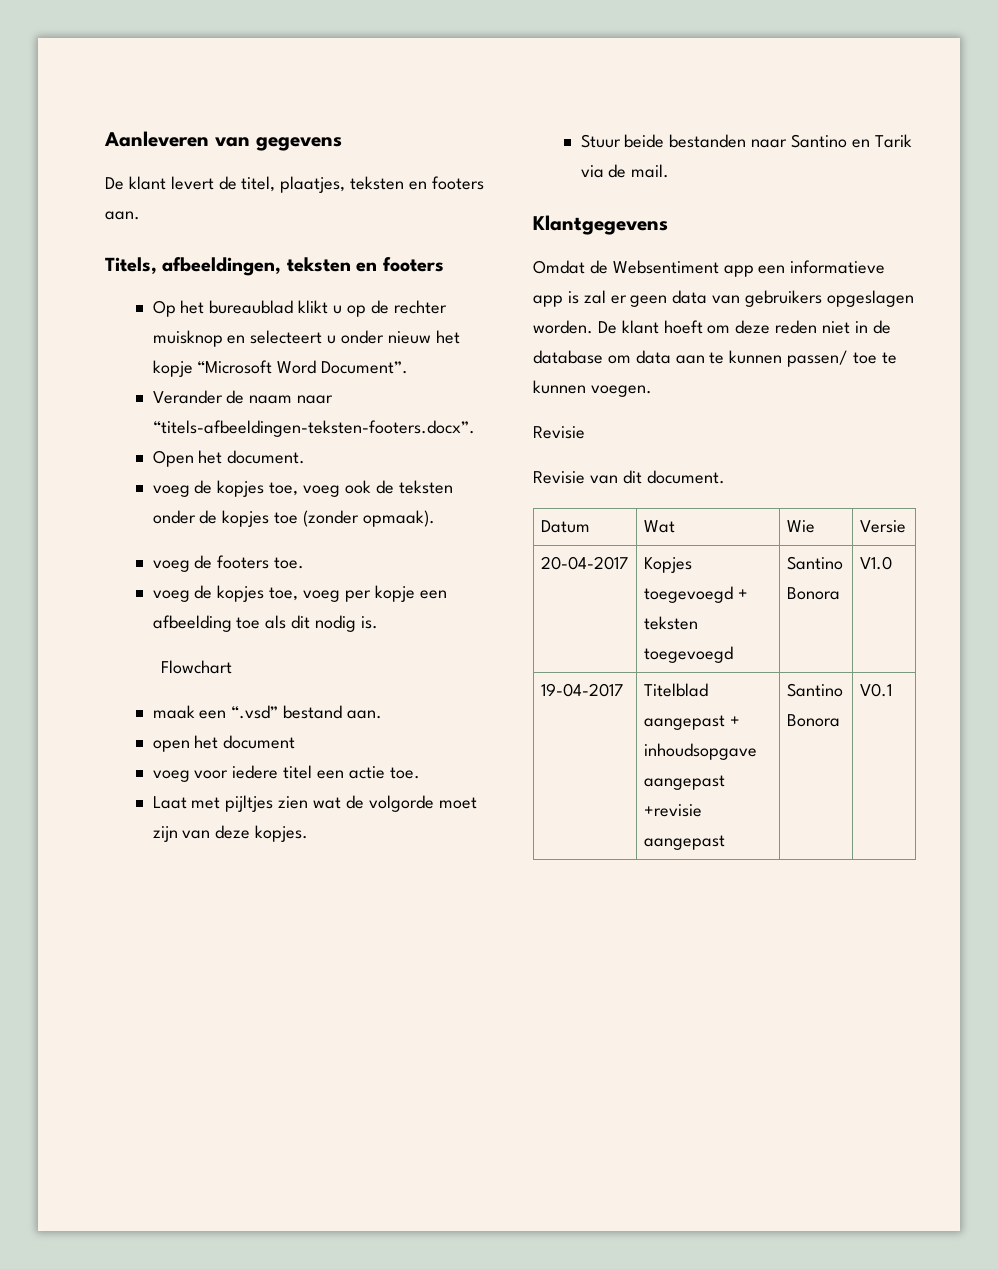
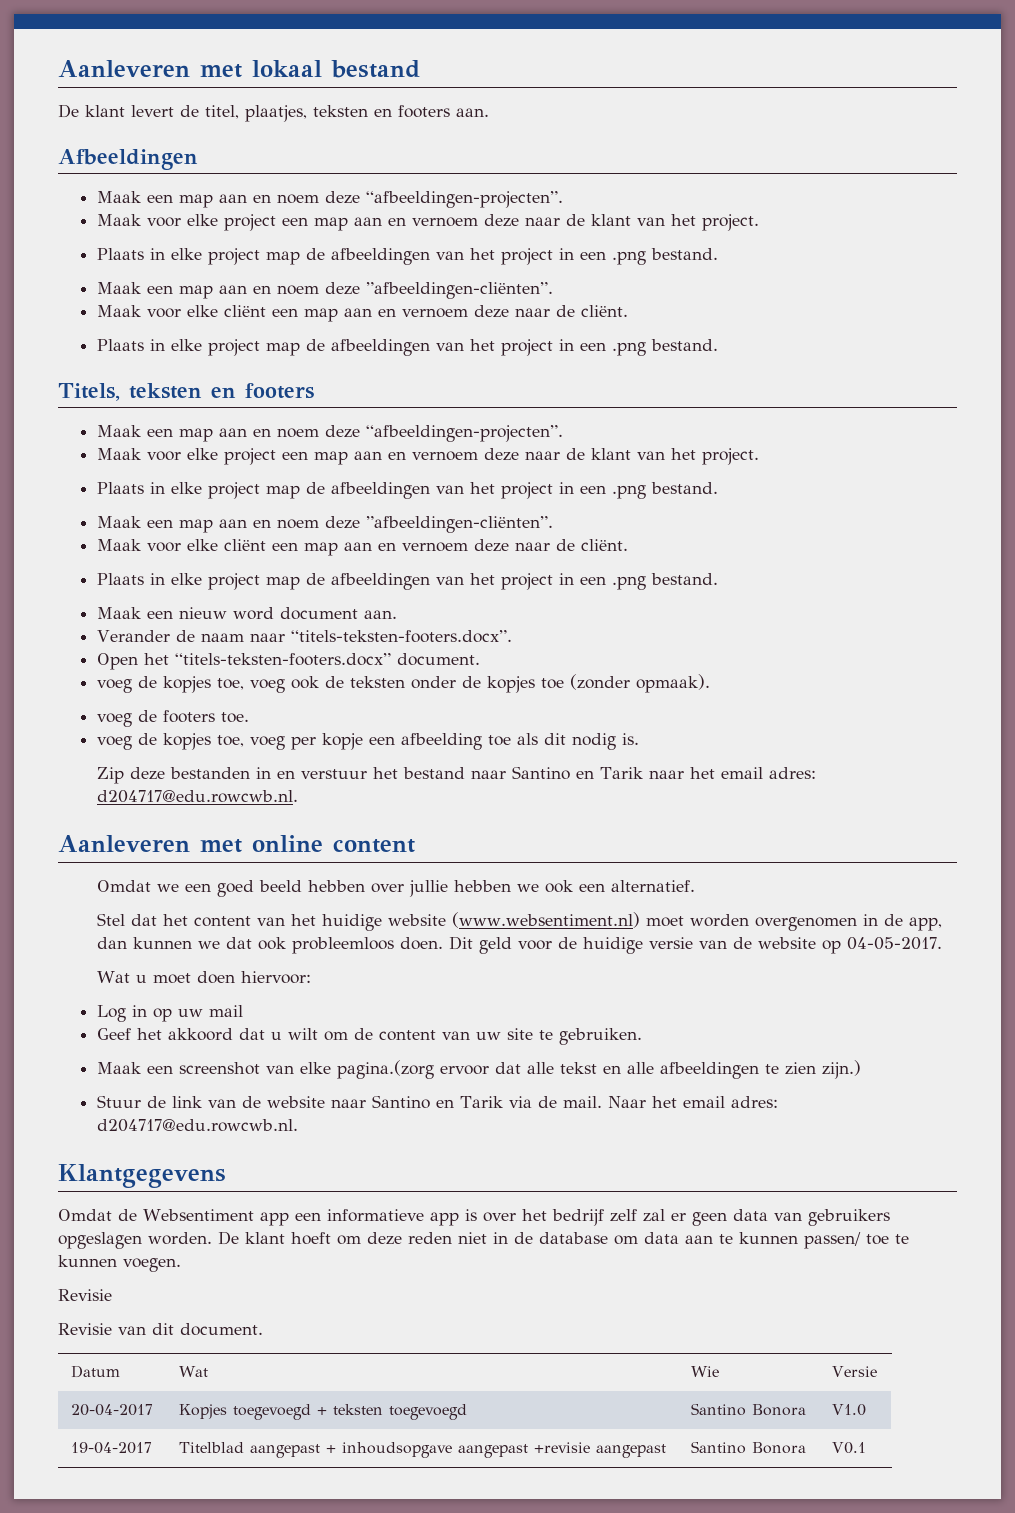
- Aanleveren van gegevens
+ Aanleveren met lokaal bestand
+ Afbeeldingen
+ Maak een map aan en noem deze “afbeeldingen-projecten”.
+ Maak voor elke project een map aan en vernoem deze naar de klant van het project.
+ Plaats in elke project map de afbeeldingen van het project in een .png bestand.
+ Maak een map aan en noem deze ”afbeeldingen-cliënten”.
+ Maak voor elke cliënt een map aan en vernoem deze naar de cliënt.
+ Plaats in elke project map de afbeeldingen van het project in een .png bestand.
- Titels, afbeeldingen, teksten en footers
- Op het bureaublad klikt u op de rechter muisknop en selecteert u onder nieuw het kopje “Microsoft Word Document”.
+ Titels, teksten en footers
+ Maak een map aan en noem deze “afbeeldingen-projecten”.
+ Maak voor elke project een map aan en vernoem deze naar de klant van het project.
+ Plaats in elke project map de afbeeldingen van het project in een .png bestand.
+ Maak een map aan en noem deze ”afbeeldingen-cliënten”.
+ Maak voor elke cliënt een map aan en vernoem deze naar de cliënt.
+ Plaats in elke project map de afbeeldingen van het project in een .png bestand.
+ Maak een nieuw word document aan.
- Verander de naam naar “titels-afbeeldingen-teksten-footers.docx”.
+ Verander de naam naar “titels-teksten-footers.docx”.
- Open het document.
+ Open het “titels-teksten-footers.docx” document.
- Flowchart
- maak een “.vsd” bestand aan.
- open het document
- voeg voor iedere titel een actie toe.
- Laat met pijltjes zien wat de volgorde moet zijn van deze kopjes.
- Stuur beide bestanden naar Santino en Tarik via de mail.
+ Zip deze bestanden in en verstuur het bestand naar Santino en Tarik naar het email adres: d204717@edu.rowcwb.nl.
+ Aanleveren met online content
+ Omdat we een goed beeld hebben over jullie hebben we ook een alternatief.
+ Stel dat het content van het huidige website (www.websentiment.nl) moet worden overgenomen in de app, dan kunnen we dat ook probleemloos doen. Dit geld voor de huidige versie van de website op 04-05-2017.
+ Wat u moet doen hiervoor:
+ Log in op uw mail
+ Geef het akkoord dat u wilt om de content van uw site te gebruiken.
+ Maak een screenshot van elke pagina.(zorg ervoor dat alle tekst en alle afbeeldingen te zien zijn.)
+ Stuur de link van de website naar Santino en Tarik via de mail. Naar het email adres: d204717@edu.rowcwb.nl.
- Omdat de Websentiment app een informatieve app is zal er geen data van gebruikers opgeslagen worden.
+ Omdat de Websentiment app een informatieve app is over het bedrijf zelf zal er geen data van gebruikers opgeslagen worden.

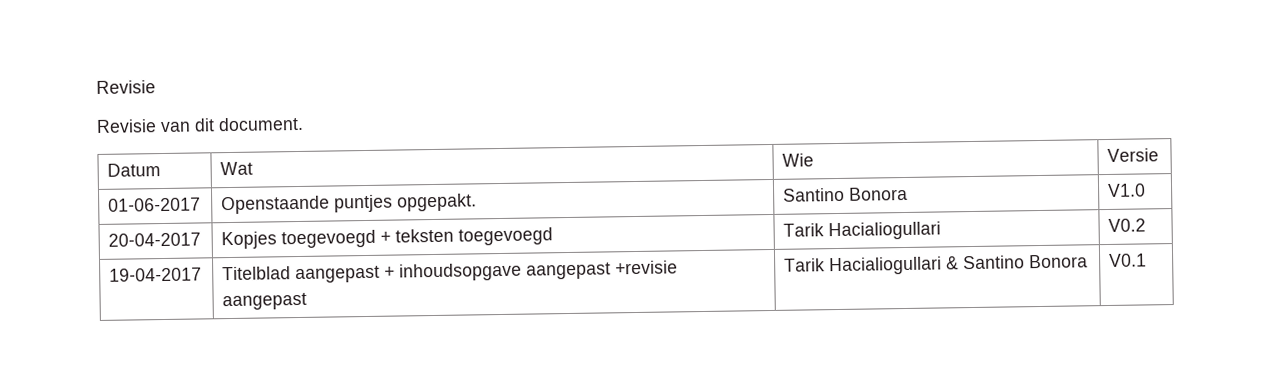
- Aanleveren met lokaal bestand
- De klant levert de titel, plaatjes, teksten en footers aan.
- Afbeeldingen
- Maak een map aan en noem deze “afbeeldingen-projecten”.
- Maak voor elke project een map aan en vernoem deze naar de klant van het project.
- Plaats in elke project map de afbeeldingen van het project in een .png bestand.
- Maak een map aan en noem deze ”afbeeldingen-cliënten”.
- Maak voor elke cliënt een map aan en vernoem deze naar de cliënt.
- Plaats in elke project map de afbeeldingen van het project in een .png bestand.
- Titels, teksten en footers
- Maak een map aan en noem deze “afbeeldingen-projecten”.
- Maak voor elke project een map aan en vernoem deze naar de klant van het project.
- Plaats in elke project map de afbeeldingen van het project in een .png bestand.
- Maak een map aan en noem deze ”afbeeldingen-cliënten”.
- Maak voor elke cliënt een map aan en vernoem deze naar de cliënt.
- Plaats in elke project map de afbeeldingen van het project in een .png bestand.
- Maak een nieuw word document aan.
- Verander de naam naar “titels-teksten-footers.docx”.
- Open het “titels-teksten-footers.docx” document.
- voeg de kopjes toe, voeg ook de teksten onder de kopjes toe (zonder opmaak).
- voeg de footers toe.
- voeg de kopjes toe, voeg per kopje een afbeelding toe als dit nodig is.
- Zip deze bestanden in en verstuur het bestand naar Santino en Tarik naar het email adres: d204717@edu.rowcwb.nl.
- Aanleveren met online content
- Omdat we een goed beeld hebben over jullie hebben we ook een alternatief.
- Stel dat het content van het huidige website (www.websentiment.nl) moet worden overgenomen in de app, dan kunnen we dat ook probleemloos doen. Dit geld voor de huidige versie van de website op 04-05-2017.
- Wat u moet doen hiervoor:
- Log in op uw mail
- Geef het akkoord dat u wilt om de content van uw site te gebruiken.
- Maak een screenshot van elke pagina.(zorg ervoor dat alle tekst en alle afbeeldingen te zien zijn.)
- Stuur de link van de website naar Santino en Tarik via de mail. Naar het email adres: d204717@edu.rowcwb.nl.
- Klantgegevens
- Omdat de Websentiment app een informatieve app is over het bedrijf zelf zal er geen data van gebruikers opgeslagen worden. De klant hoeft om deze reden niet in de database om data aan te kunnen passen/ toe te kunnen voegen.
+ 01-06-2017 | Openstaande puntjes opgepakt. | Santino Bonora | V1.0
- 20-04-2017 | Kopjes toegevoegd + teksten toegevoegd | Santino Bonora | V1.0
+ 20-04-2017 | Kopjes toegevoegd + teksten toegevoegd | Tarik Hacialiogullari | V0.2
- 19-04-2017 | Titelblad aangepast + inhoudsopgave aangepast +revisie aangepast | Santino Bonora | V0.1
+ 19-04-2017 | Titelblad aangepast + inhoudsopgave aangepast +revisie aangepast | Tarik Hacialiogullari & Santino Bonora | V0.1

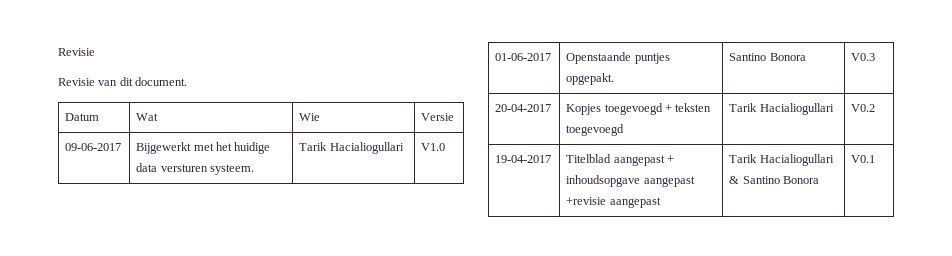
+ 09-06-2017 | Bijgewerkt met het huidige data versturen systeem. | Tarik Hacialiogullari | V1.0
- 01-06-2017 | Openstaande puntjes opgepakt. | Santino Bonora | V1.0
+ 01-06-2017 | Openstaande puntjes opgepakt. | Santino Bonora | V0.3

